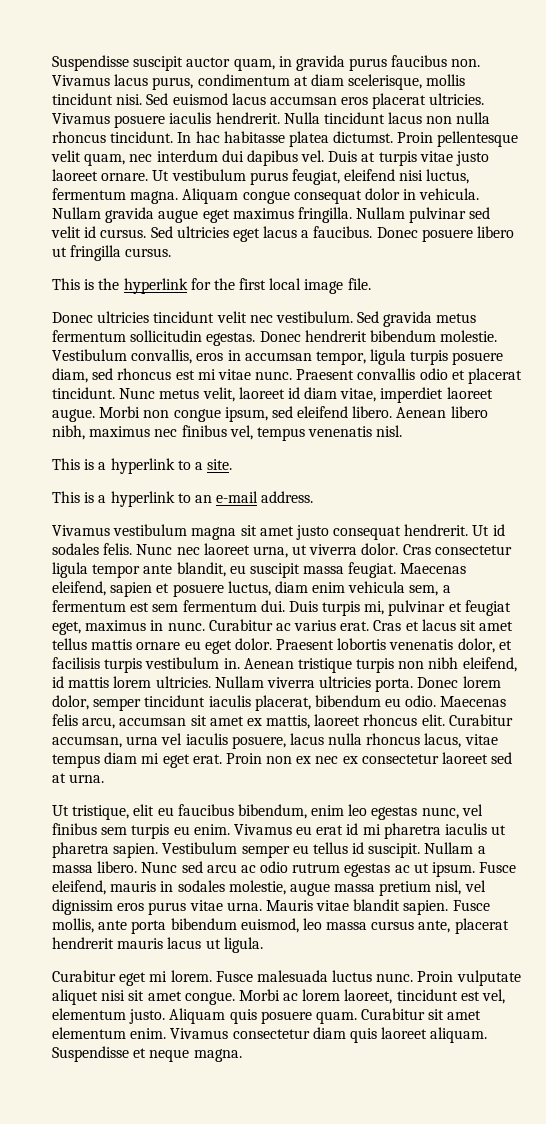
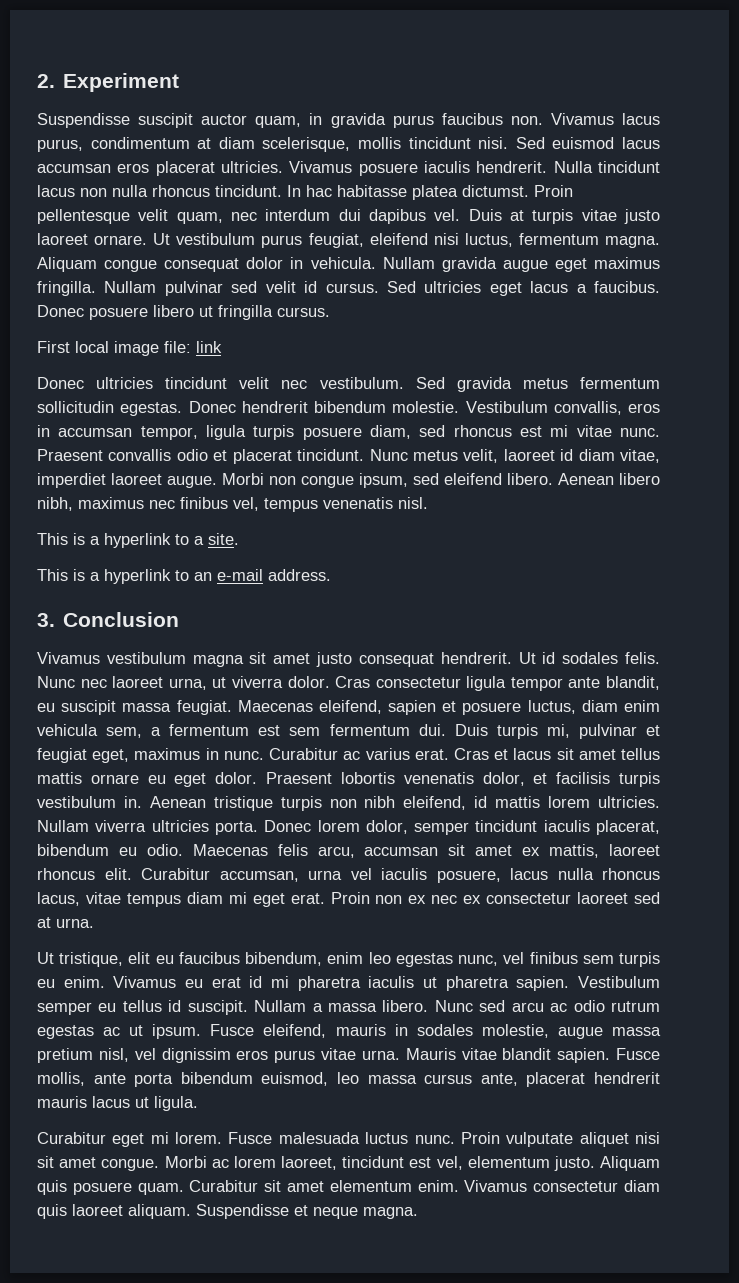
+ 2. Experiment
- This is the hyperlink for the first local image file.
+ First local image file: link
+ 3. Conclusion

